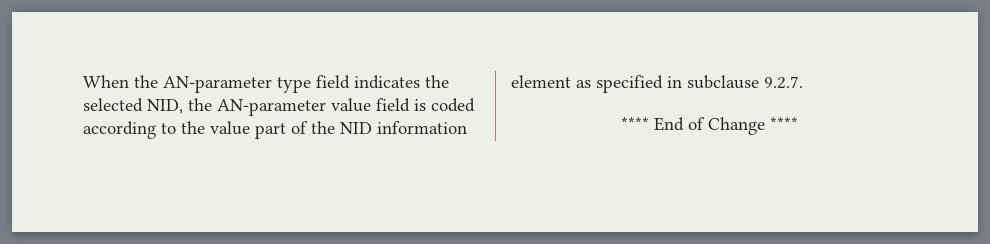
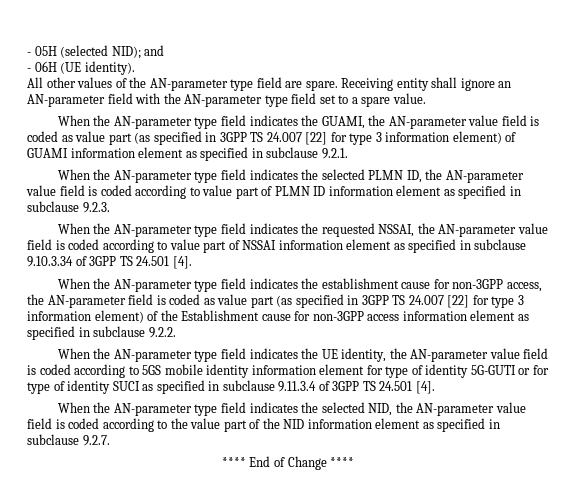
+ - 05H (selected NID); and
+ - 06H (UE identity).
+ All other values of the AN-parameter type field are spare. Receiving entity shall ignore an AN-parameter field with the AN-parameter type field set to a spare value.
+ When the AN-parameter type field indicates the GUAMI, the AN-parameter value field is coded as value part (as specified in 3GPP TS 24.007 [22] for type 3 information element) of GUAMI information element as specified in subclause 9.2.1.
+ When the AN-parameter type field indicates the selected PLMN ID, the AN-parameter value field is coded according to value part of PLMN ID information element as specified in subclause 9.2.3.
+ When the AN-parameter type field indicates the requested NSSAI, the AN-parameter value field is coded according to value part of NSSAI information element as specified in subclause 9.10.3.34 of 3GPP TS 24.501 [4].
+ When the AN-parameter type field indicates the establishment cause for non-3GPP access, the AN-parameter field is coded as value part (as specified in 3GPP TS 24.007 [22] for type 3 information element) of the Establishment cause for non-3GPP access information element as specified in subclause 9.2.2.
+ When the AN-parameter type field indicates the UE identity, the AN-parameter value field is coded according to 5GS mobile identity information element for type of identity 5G-GUTI or for type of identity SUCI as specified in subclause 9.11.3.4 of 3GPP TS 24.501 [4].

